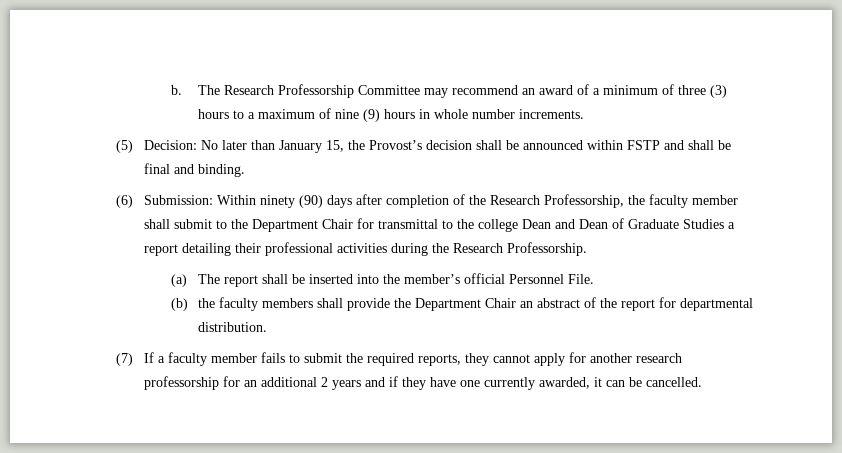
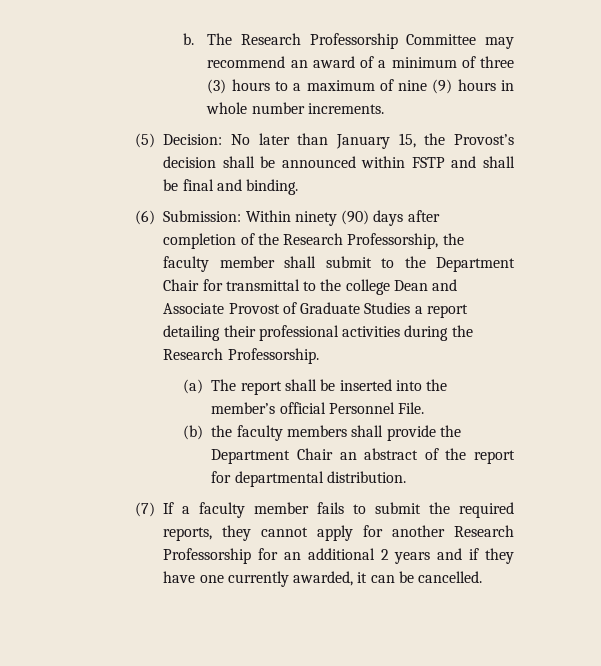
- (6) Submission: Within ninety (90) days after completion of the Research Professorship, the faculty member shall submit to the Department Chair for transmittal to the college Dean and Dean of Graduate Studies a report detailing their professional activities during the Research Professorship.
+ (6) Submission: Within ninety (90) days after completion of the Research Professorship, the faculty member shall submit to the Department Chair for transmittal to the college Dean and Associate Provost of Graduate Studies a report detailing their professional activities during the Research Professorship.
- (7) If a faculty member fails to submit the required reports, they cannot apply for another research professorship for an additional 2 years and if they have one currently awarded, it can be cancelled.
+ (7) If a faculty member fails to submit the required reports, they cannot apply for another Research Professorship for an additional 2 years and if they have one currently awarded, it can be cancelled.

